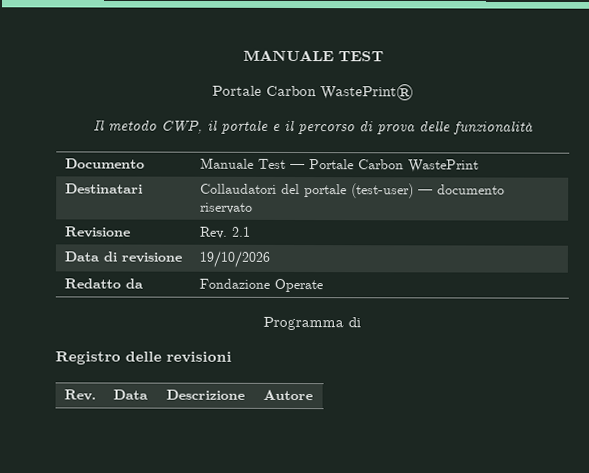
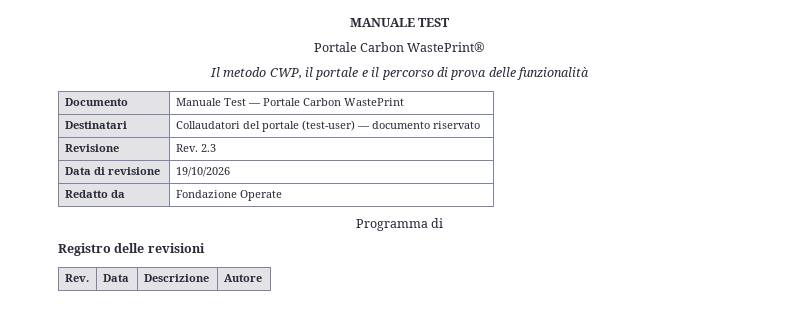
- Revisione | Rev. 2.1
+ Revisione | Rev. 2.3

